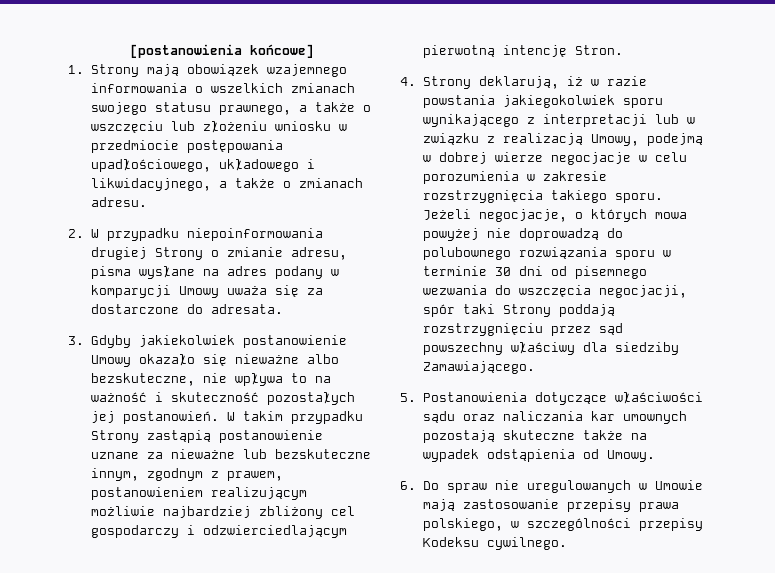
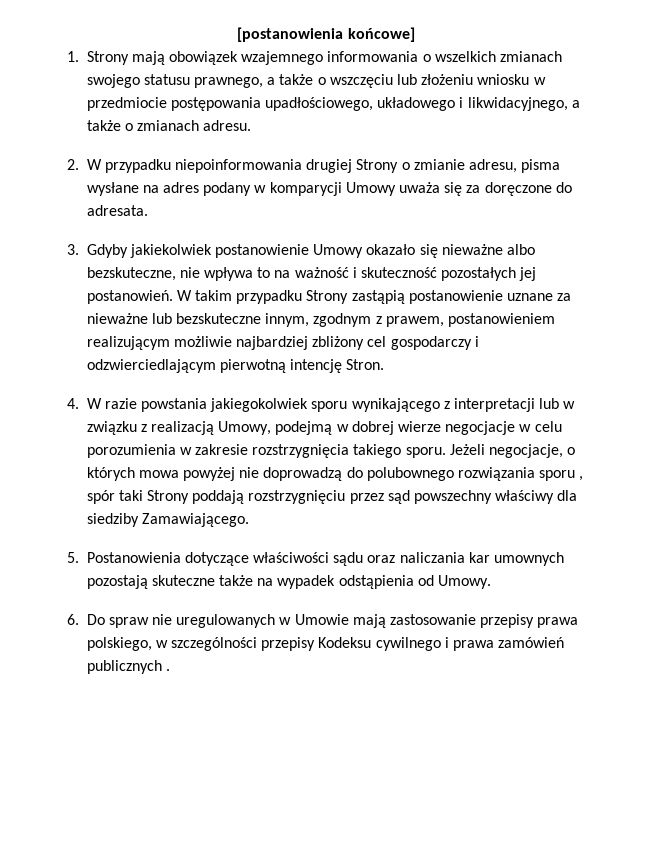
- 2. W przypadku niepoinformowania drugiej Strony o zmianie adresu, pisma wysłane na adres podany w komparycji Umowy uważa się za dostarczone do adresata.
+ 2. W przypadku niepoinformowania drugiej Strony o zmianie adresu, pisma wysłane na adres podany w komparycji Umowy uważa się za doręczone do adresata.
- 4. Strony deklarują, iż w razie powstania jakiegokolwiek sporu wynikającego z interpretacji lub w związku z realizacją Umowy, podejmą w dobrej wierze negocjacje w celu porozumienia w zakresie rozstrzygnięcia takiego sporu.
+ 4. W razie powstania jakiegokolwiek sporu wynikającego z interpretacji lub w związku z realizacją Umowy, podejmą w dobrej wierze negocjacje w celu porozumienia w zakresie rozstrzygnięcia takiego sporu.
- Jeżeli negocjacje, o których mowa powyżej nie doprowadzą do polubownego rozwiązania sporu w terminie 30 dni od pisemnego wezwania do wszczęcia negocjacji, spór taki Strony poddają rozstrzygnięciu przez sąd powszechny właściwy dla siedziby Zamawiającego.
+ Jeżeli negocjacje, o których mowa powyżej nie doprowadzą do polubownego rozwiązania sporu , spór taki Strony poddają rozstrzygnięciu przez sąd powszechny właściwy dla siedziby Zamawiającego.
- 6. Do spraw nie uregulowanych w Umowie mają zastosowanie przepisy prawa polskiego, w szczególności przepisy Kodeksu cywilnego.
+ 6. Do spraw nie uregulowanych w Umowie mają zastosowanie przepisy prawa polskiego, w szczególności przepisy Kodeksu cywilnego i prawa zamówień publicznych .

